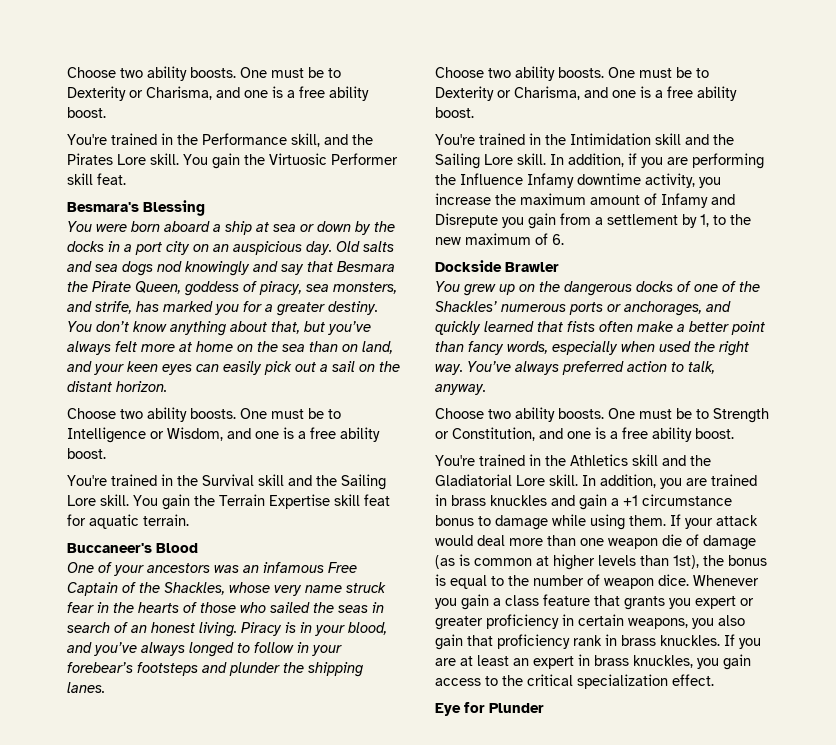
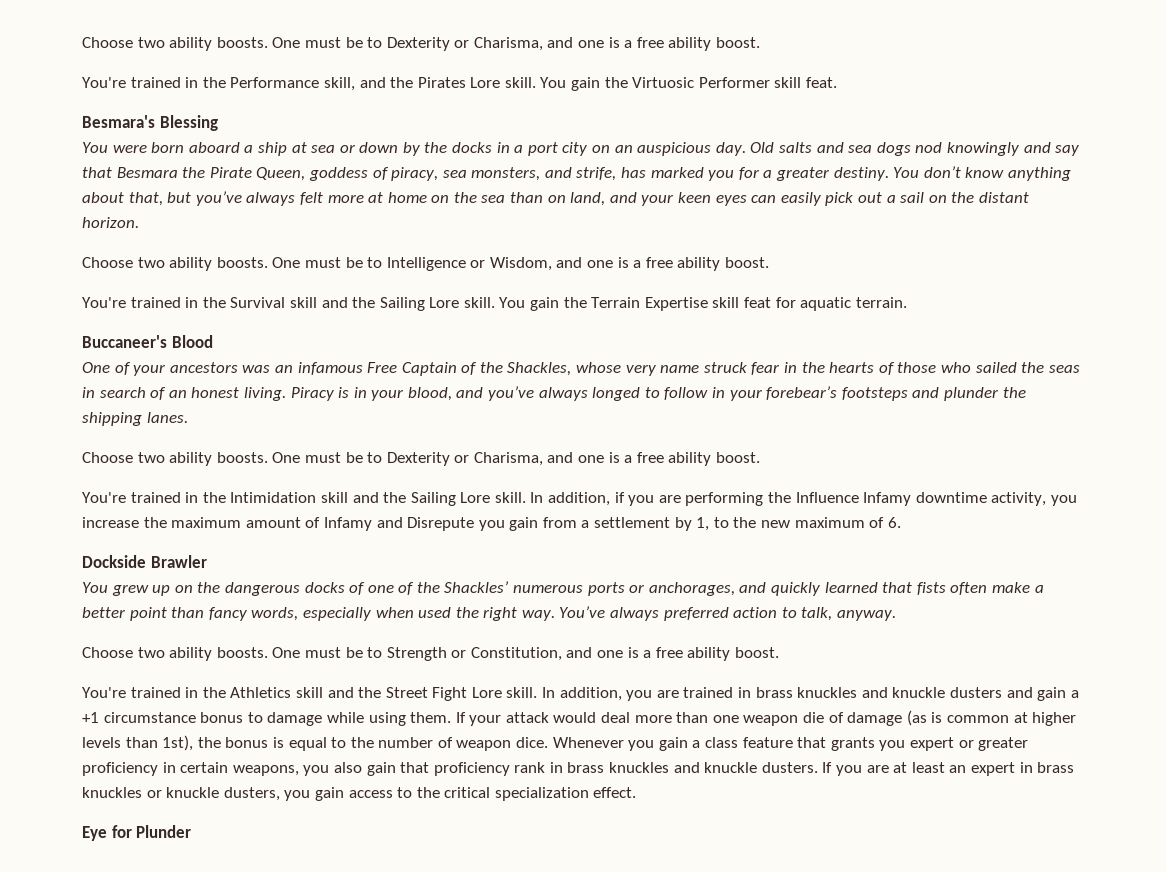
- You're trained in the Athletics skill and the Gladiatorial Lore skill.
+ You're trained in the Athletics skill and the Street Fight Lore skill.
- In addition, you are trained in brass knuckles and gain a +1 circumstance bonus to damage while using them.
+ In addition, you are trained in brass knuckles and knuckle dusters and gain a +1 circumstance bonus to damage while using them.
- Whenever you gain a class feature that grants you expert or greater proficiency in certain weapons, you also gain that proficiency rank in brass knuckles.
+ Whenever you gain a class feature that grants you expert or greater proficiency in certain weapons, you also gain that proficiency rank in brass knuckles and knuckle dusters.
- If you are at least an expert in brass knuckles, you gain access to the critical specialization effect.
+ If you are at least an expert in brass knuckles or knuckle dusters, you gain access to the critical specialization effect.

